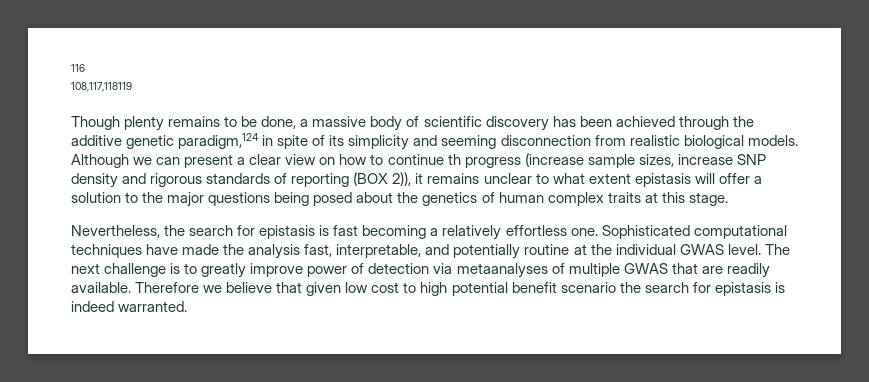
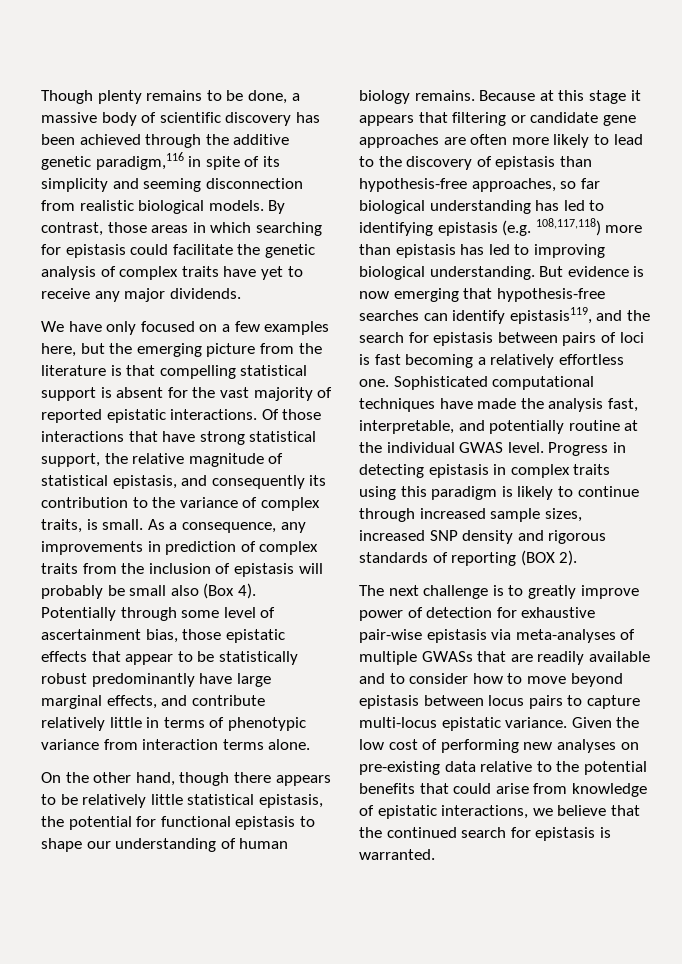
- 116
- 108,117,118119
- Though plenty remains to be done, a massive body of scientific discovery has been achieved through the additive genetic paradigm,124 in spite of its simplicity and seeming disconnection from realistic biological models.
+ Though plenty remains to be done, a massive body of scientific discovery has been achieved through the additive genetic paradigm,116 in spite of its simplicity and seeming disconnection from realistic biological models.
- Although we can present a clear view on how to continue th progress (increase sample sizes, increase SNP density and rigorous standards of reporting (BOX 2)), it remains unclear to what extent epistasis will offer a solution to the major questions being posed about the genetics of human complex traits at this stage.
- Nevertheless, the search for epistasis is fast becoming a relatively effortless one.
+ By contrast, those areas in which searching for epistasis could facilitate the genetic analysis of complex traits have yet to receive any major dividends.
+ We have only focused on a few examples here, but the emerging picture from the literature is that compelling statistical support is absent for the vast majority of reported epistatic interactions. Of those interactions that have strong statistical support, the relative magnitude of statistical epistasis, and consequently its contribution to the variance of complex traits, is small. As a consequence, any improvements in prediction of complex traits from the inclusion of epistasis will probably be small also (Box 4). Potentially through some level of ascertainment bias, those epistatic effects that appear to be statistically robust predominantly have large marginal effects, and contribute relatively little in terms of phenotypic variance from interaction terms alone.
+ On the other hand, though there appears to be relatively little statistical epistasis, the potential for functional epistasis to shape our understanding of human biology remains. Because at this stage it appears that filtering or candidate gene approaches are often more likely to lead to the discovery of epistasis than hypothesis-free approaches, so far biological understanding has led to identifying epistasis (e.g. 108,117,118) more than epistasis has led to improving biological understanding. But evidence is now emerging that hypothesis-free searches can identify epistasis119, and the search for epistasis between pairs of loci is fast becoming a relatively effortless one.
- Sophisticated computational techniques have made the analysis fast, interpretable, and potentially routine at the individual GWAS level. The next challenge is to greatly improve power of detection via metaanalyses of multiple GWAS that are readily available. Therefore we believe that given low cost to high potential benefit scenario the search for epistasis is indeed warranted.
+ Sophisticated computational techniques have made the analysis fast, interpretable, and potentially routine at the individual GWAS level. Progress in detecting epistasis in complex traits using this paradigm is likely to continue through increased sample sizes, increased SNP density and rigorous standards of reporting (BOX 2).
+ The next challenge is to greatly improve power of detection for exhaustive pair-wise epistasis via meta-analyses of multiple GWASs that are readily available and to consider how to move beyond epistasis between locus pairs to capture multi-locus epistatic variance. Given the low cost of performing new analyses on pre-existing data relative to the potential benefits that could arise from knowledge of epistatic interactions, we believe that the continued search for epistasis is warranted.

